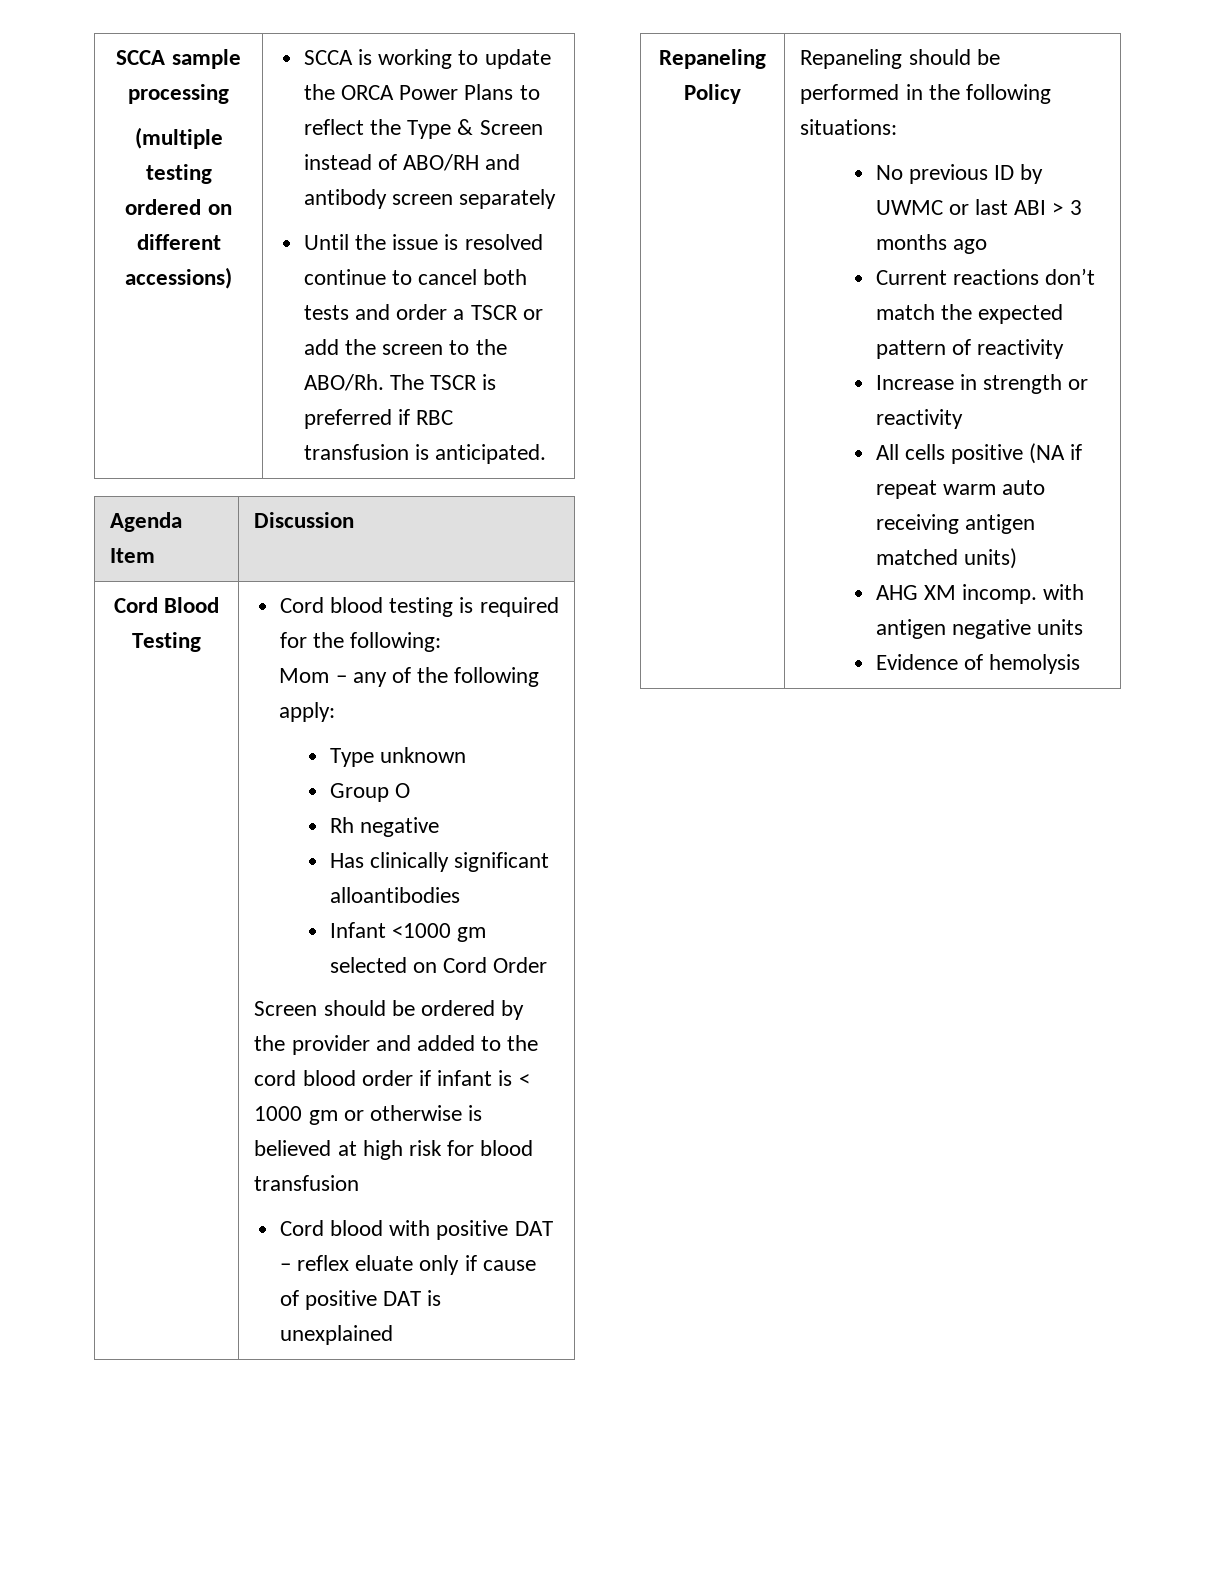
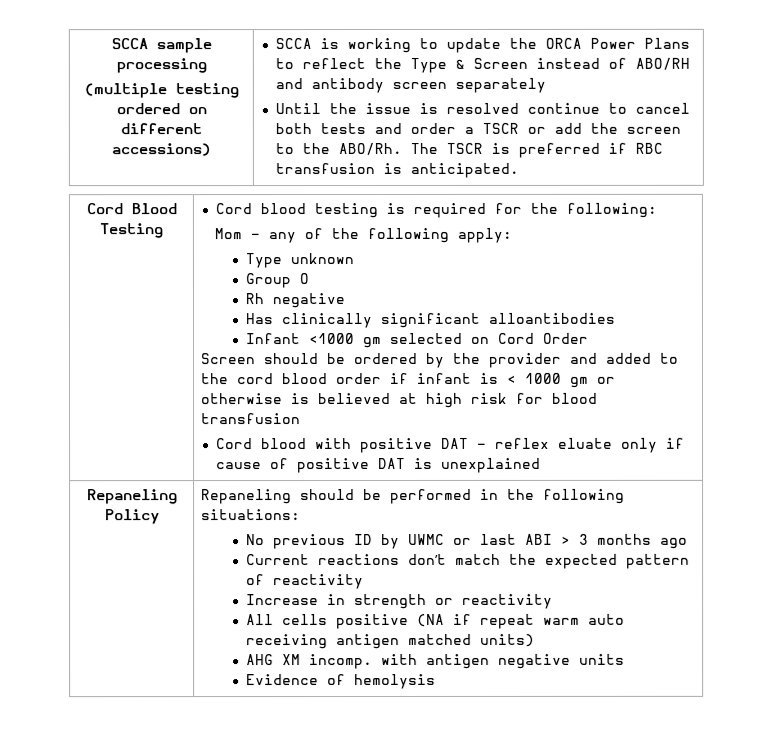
- Agenda Item | Discussion

